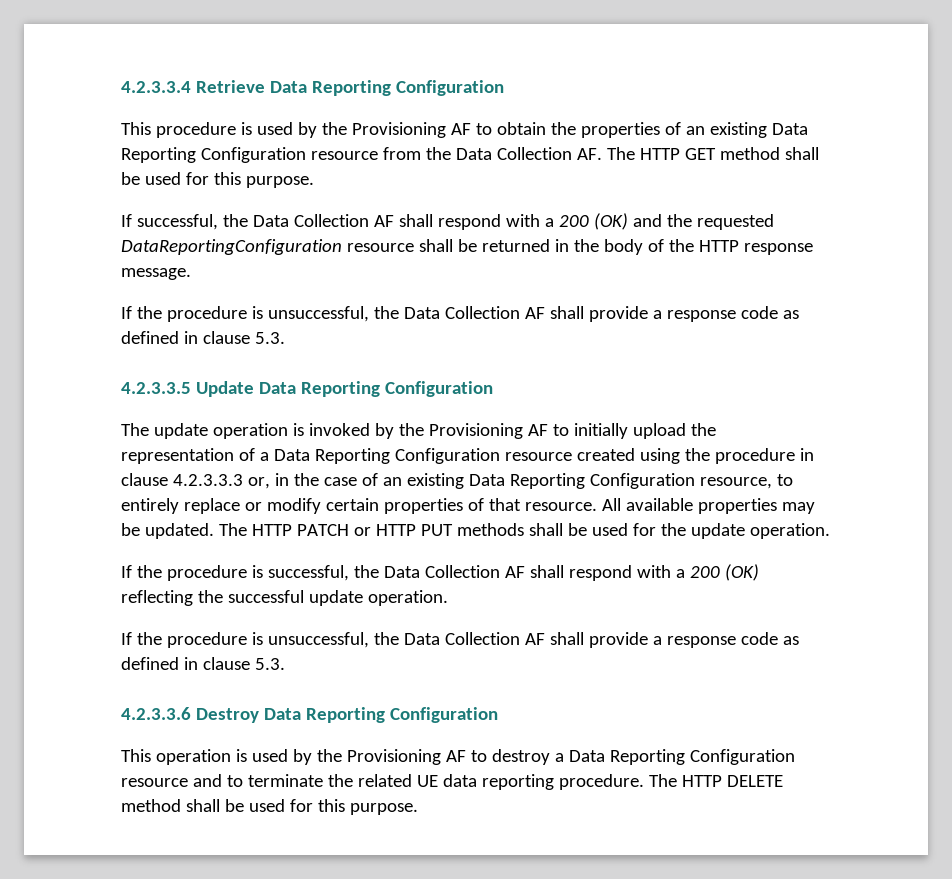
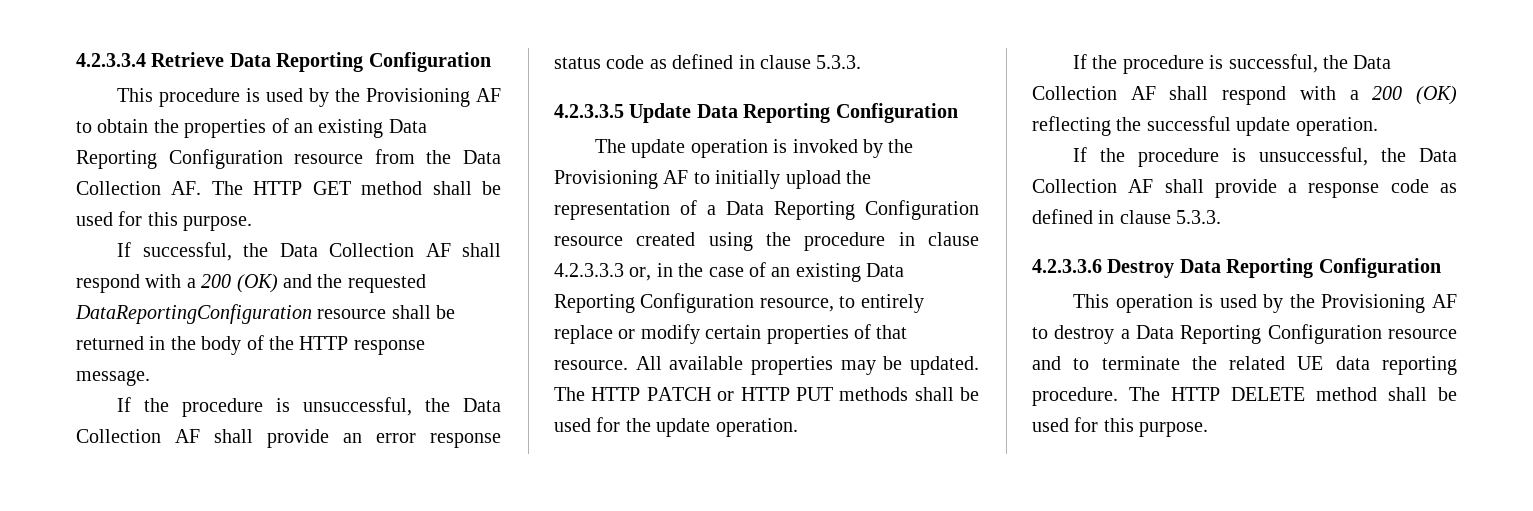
  If successful, the Data Collection AF shall respond with a 200 (OK) and the requested DataReportingConfiguration resource shall be returned in the body of the HTTP response message.
- If the procedure is unsuccessful, the Data Collection AF shall provide a response code as defined in clause 5.3.
+ If the procedure is unsuccessful, the Data Collection AF shall provide an error response status code as defined in clause 5.3.3.
  If the procedure is successful, the Data Collection AF shall respond with a 200 (OK) reflecting the successful update operation.
- If the procedure is unsuccessful, the Data Collection AF shall provide a response code as defined in clause 5.3.
+ If the procedure is unsuccessful, the Data Collection AF shall provide a response code as defined in clause 5.3.3.

